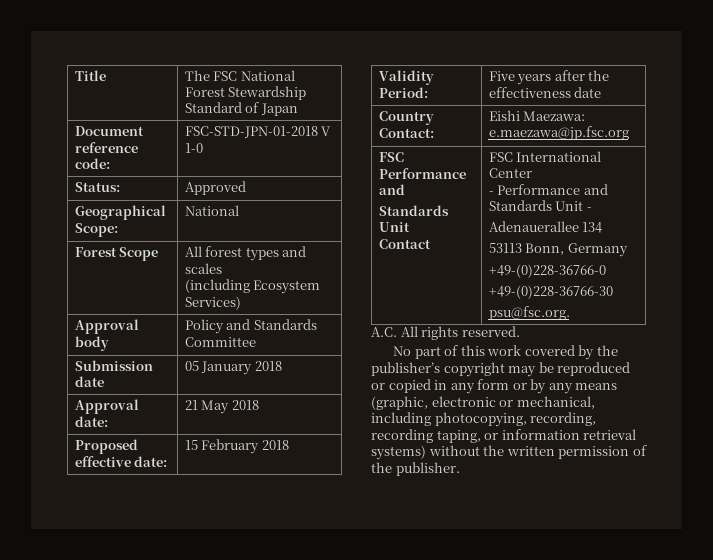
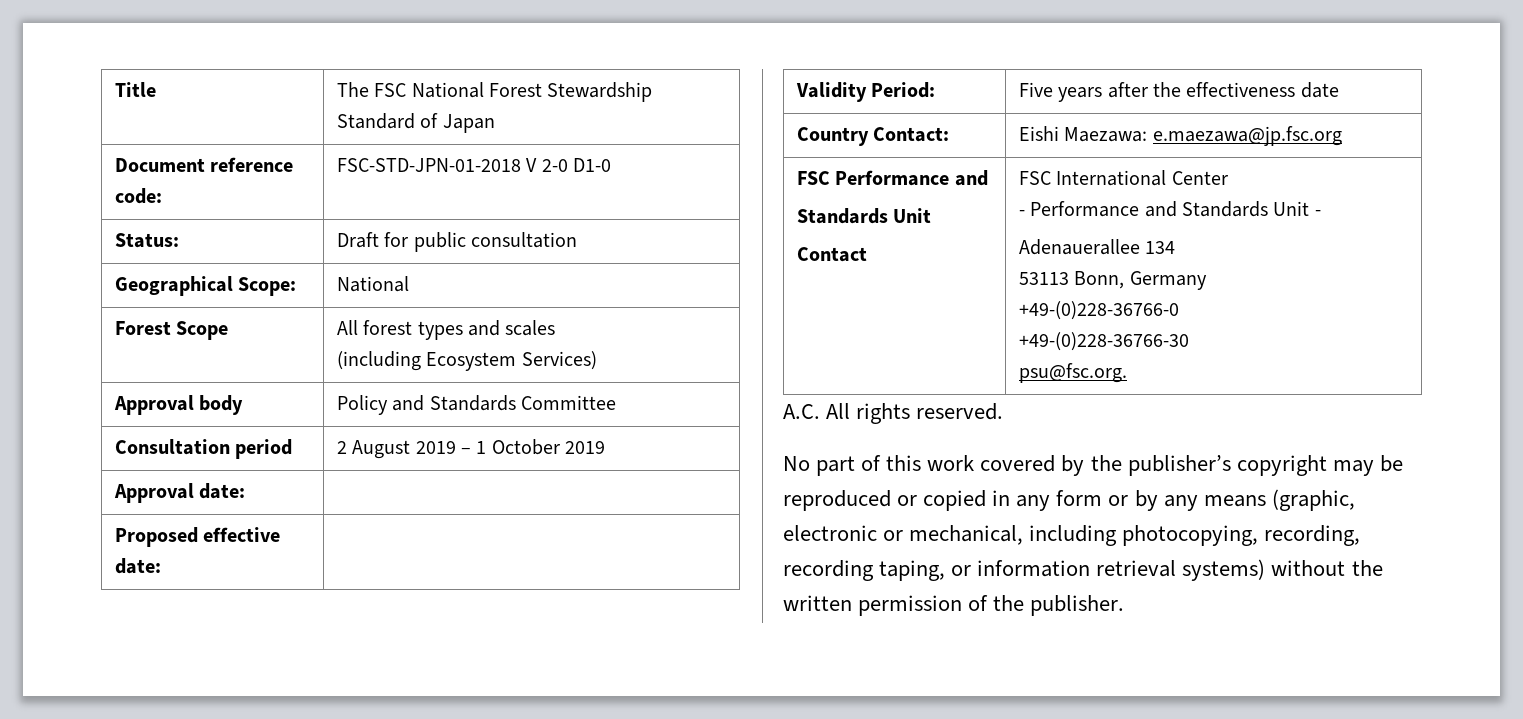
- Document reference code: | FSC-STD-JPN-01-2018 V 1-0
+ Document reference code: | FSC-STD-JPN-01-2018 V 2-0 D1-0
- Status: | Approved
+ Status: | Draft for public consultation
- Submission date | 05 January 2018
+ Consultation period | 2 August 2019 – 1 October 2019
- Approval date: | 21 May 2018
+ Approval date: |
- Proposed effective date: | 15 February 2018
+ Proposed effective date: |

